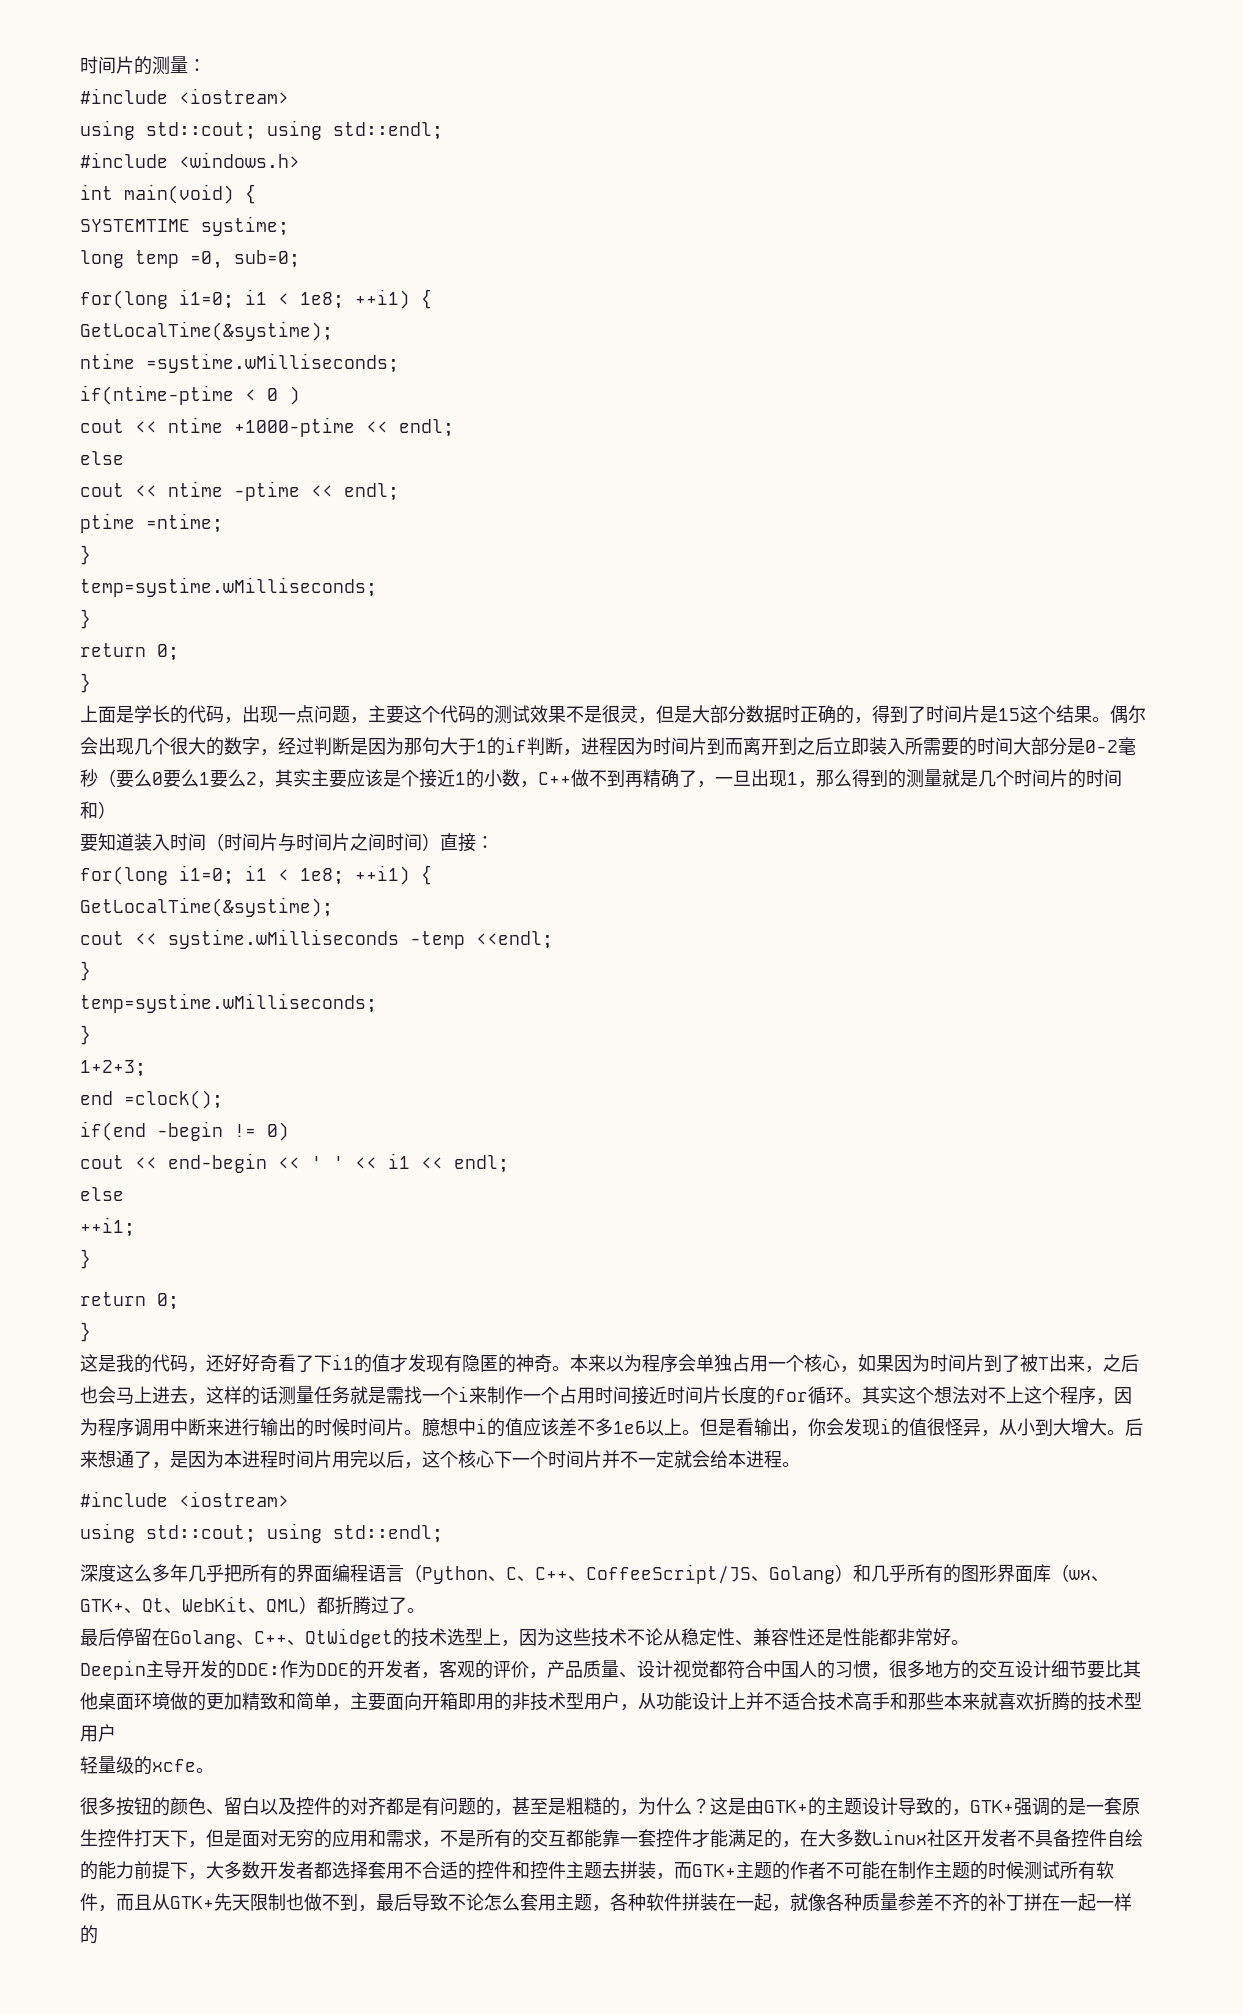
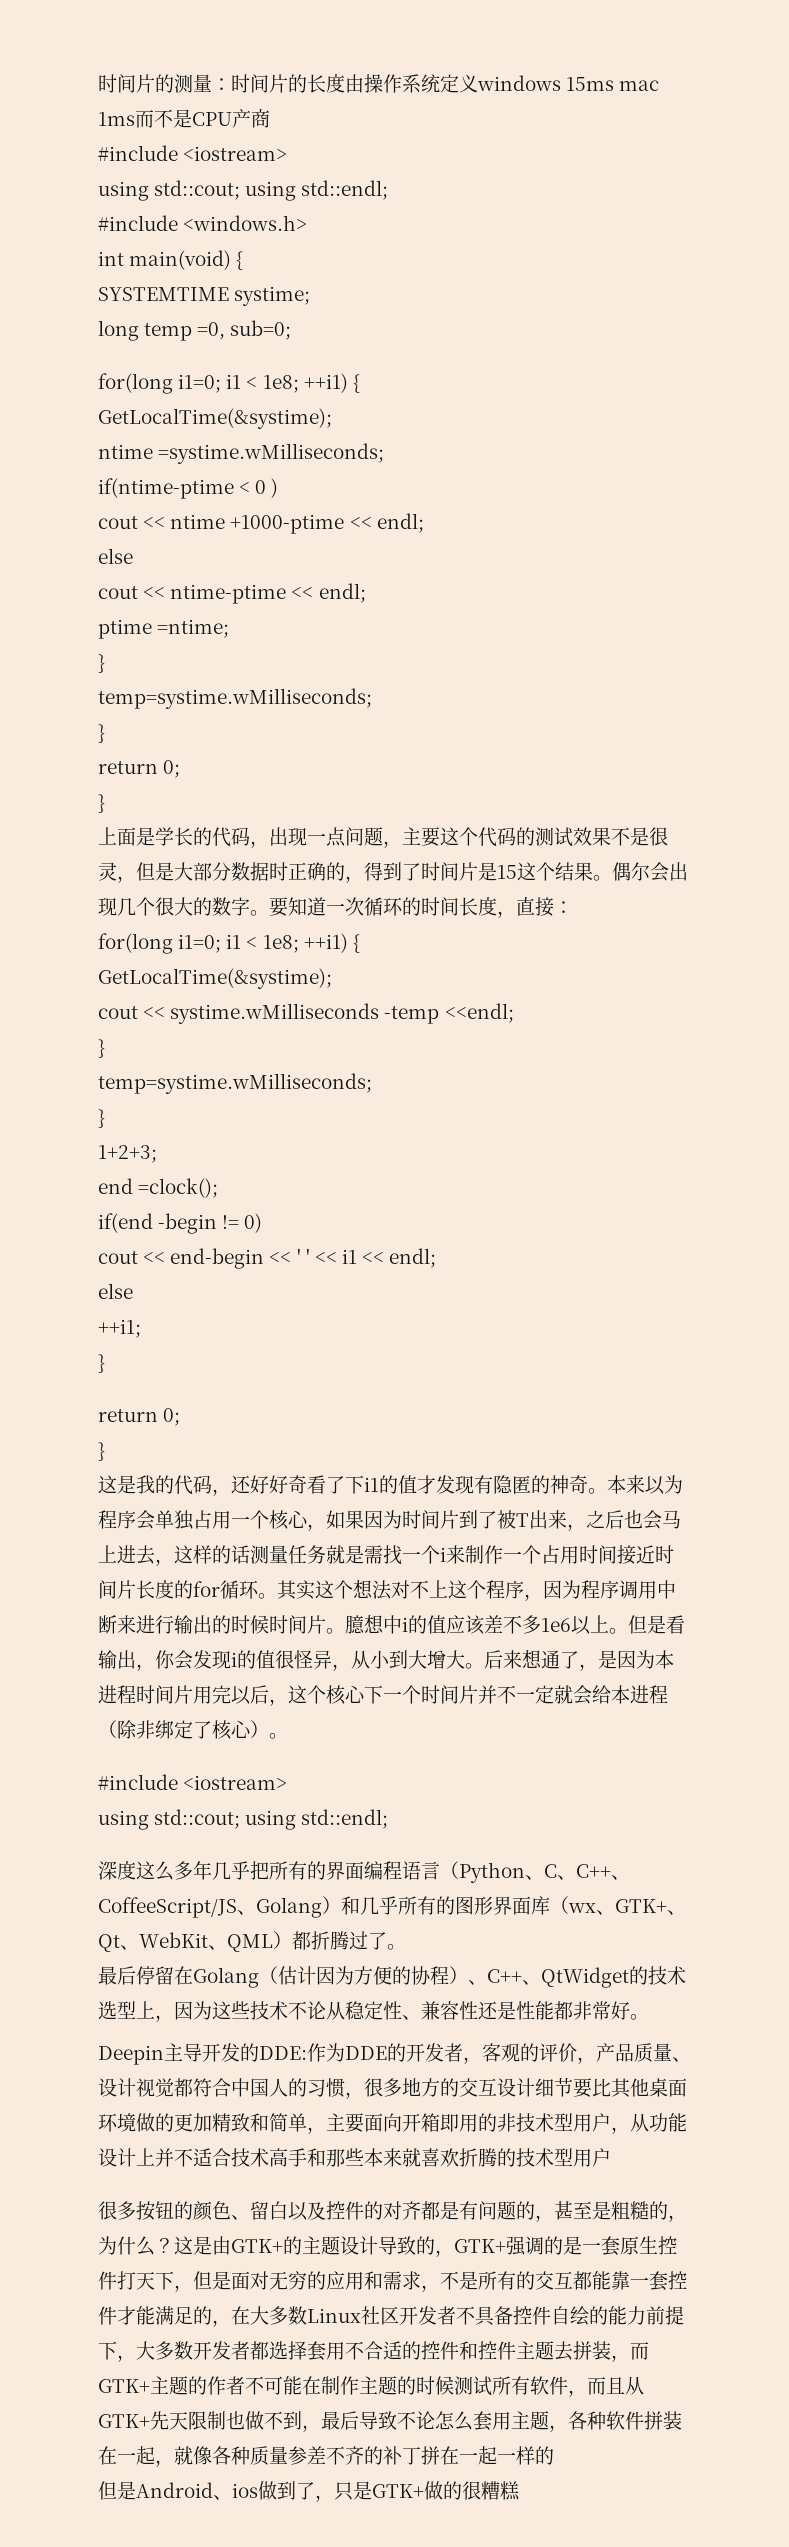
- 时间片的测量：
+ 时间片的测量：时间片的长度由操作系统定义windows 15ms mac 1ms而不是CPU产商
- cout << ntime -ptime << endl;
+ cout << ntime-ptime << endl;
- 偶尔会出现几个很大的数字，经过判断是因为那句大于1的if判断，进程因为时间片到而离开到之后立即装入所需要的时间大部分是0-2毫秒（要么0要么1要么2，其实主要应该是个接近1的小数，C++做不到再精确了，一旦出现1，那么得到的测量就是几个时间片的时间和）
- 要知道装入时间（时间片与时间片之间时间）直接：
+ 偶尔会出现几个很大的数字。要知道一次循环的时间长度，直接：
- 后来想通了，是因为本进程时间片用完以后，这个核心下一个时间片并不一定就会给本进程。
+ 后来想通了，是因为本进程时间片用完以后，这个核心下一个时间片并不一定就会给本进程（除非绑定了核心）。
- 最后停留在Golang、C++、QtWidget的技术选型上，因为这些技术不论从稳定性、兼容性还是性能都非常好。
+ 最后停留在Golang（估计因为方便的协程）、C++、QtWidget的技术选型上，因为这些技术不论从稳定性、兼容性还是性能都非常好。
- 轻量级的xcfe。
+ 但是Android、ios做到了，只是GTK+做的很糟糕

